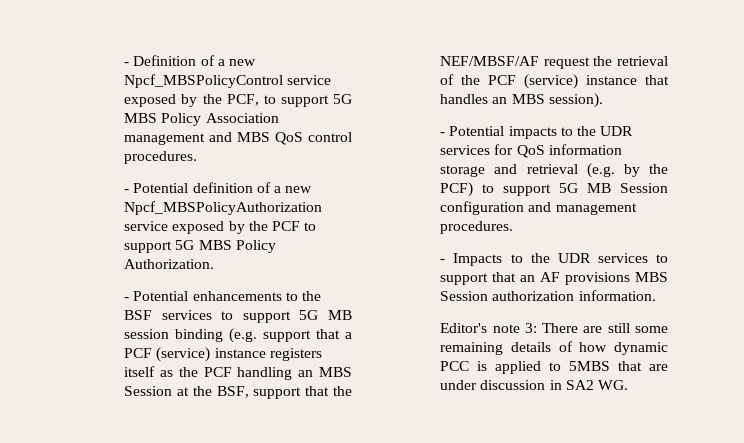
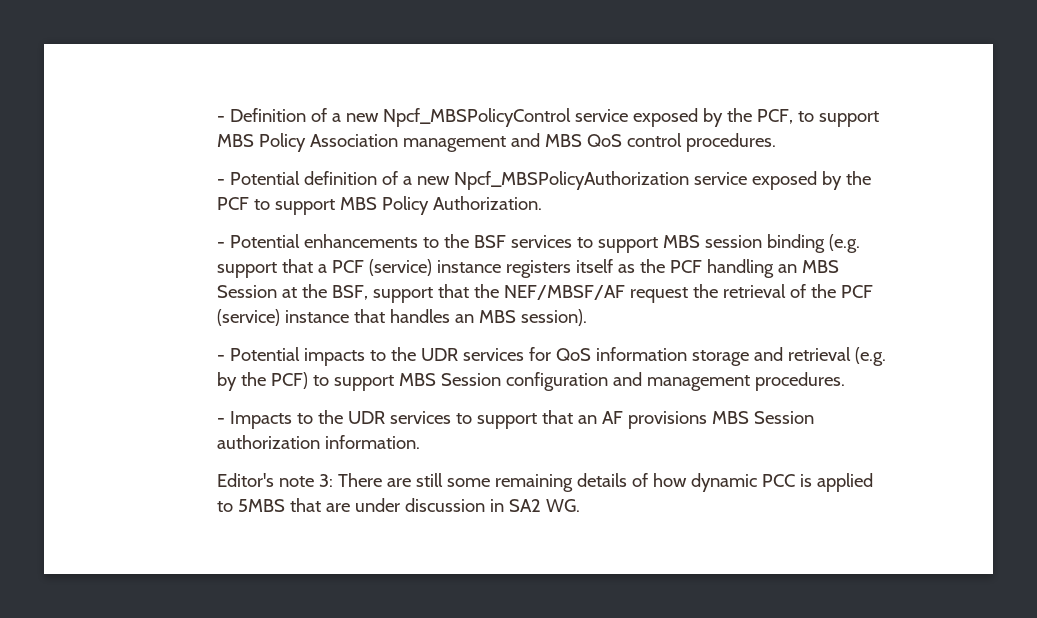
- - Definition of a new Npcf_MBSPolicyControl service exposed by the PCF, to support 5G MBS Policy Association management and MBS QoS control procedures.
+ - Definition of a new Npcf_MBSPolicyControl service exposed by the PCF, to support MBS Policy Association management and MBS QoS control procedures.
- - Potential definition of a new Npcf_MBSPolicyAuthorization service exposed by the PCF to support 5G MBS Policy Authorization.
+ - Potential definition of a new Npcf_MBSPolicyAuthorization service exposed by the PCF to support MBS Policy Authorization.
- - Potential enhancements to the BSF services to support 5G MB session binding (e.g. support that a PCF (service) instance registers itself as the PCF handling an MBS Session at the BSF, support that the NEF/MBSF/AF request the retrieval of the PCF (service) instance that handles an MBS session).
+ - Potential enhancements to the BSF services to support MBS session binding (e.g. support that a PCF (service) instance registers itself as the PCF handling an MBS Session at the BSF, support that the NEF/MBSF/AF request the retrieval of the PCF (service) instance that handles an MBS session).
- - Potential impacts to the UDR services for QoS information storage and retrieval (e.g. by the PCF) to support 5G MB Session configuration and management procedures.
+ - Potential impacts to the UDR services for QoS information storage and retrieval (e.g. by the PCF) to support MBS Session configuration and management procedures.

